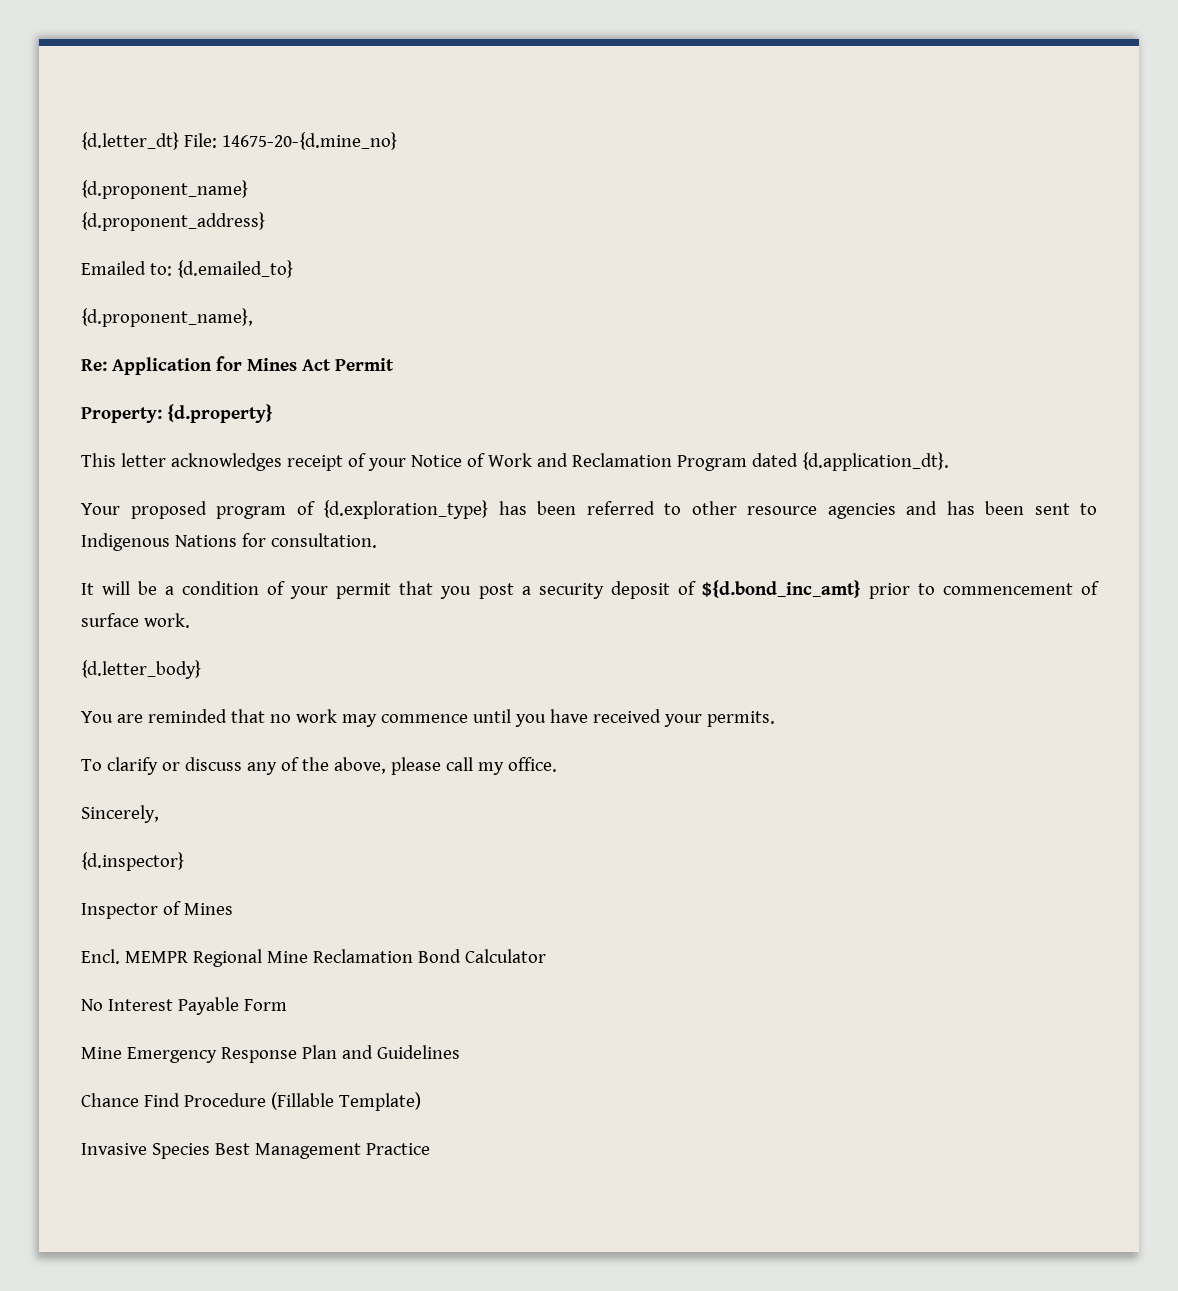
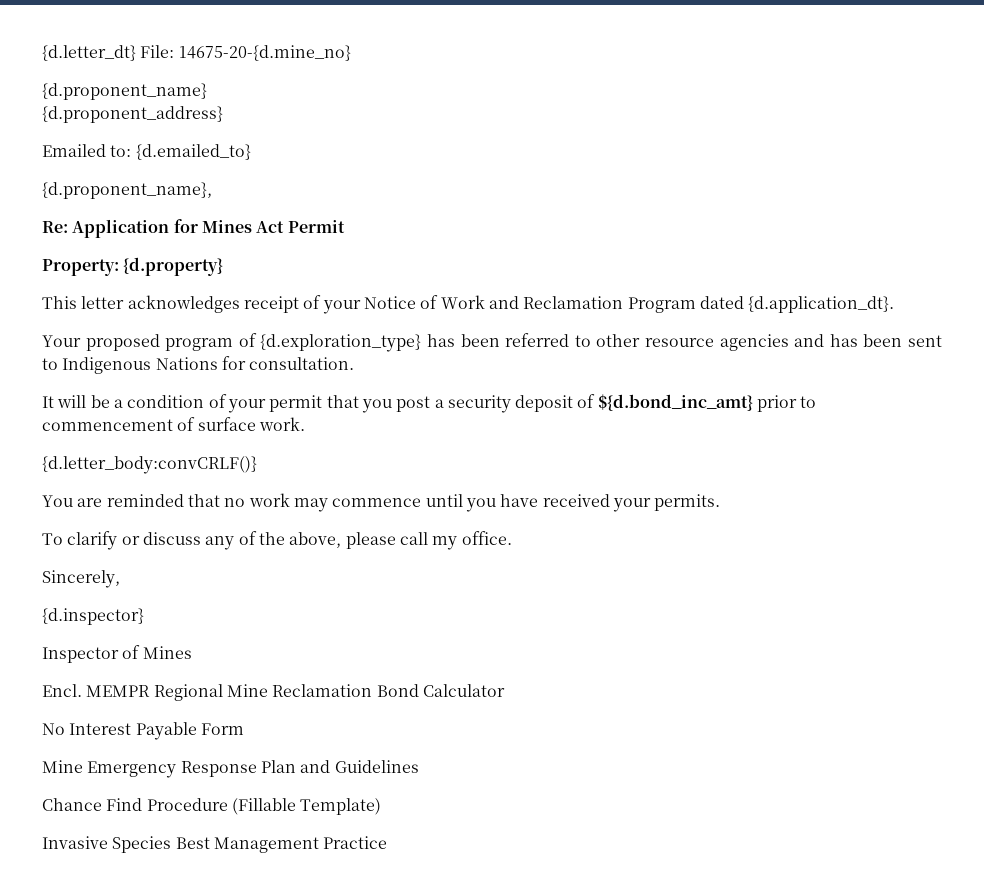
- {d.letter_body}
+ {d.letter_body:convCRLF()}

